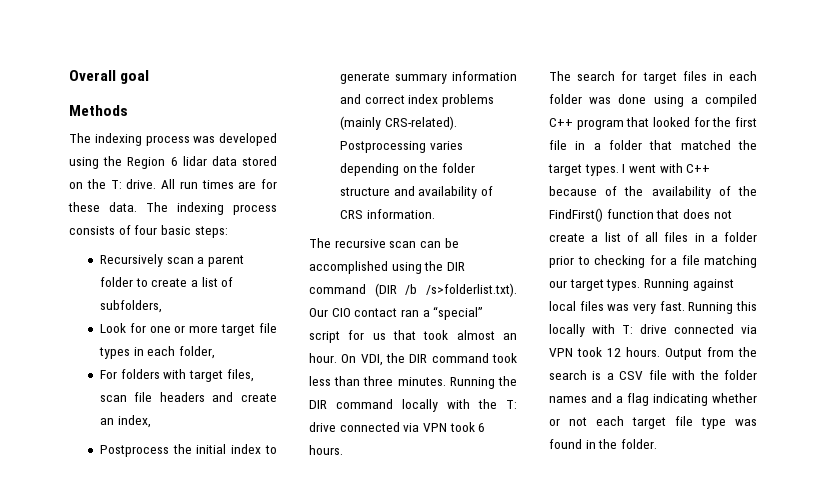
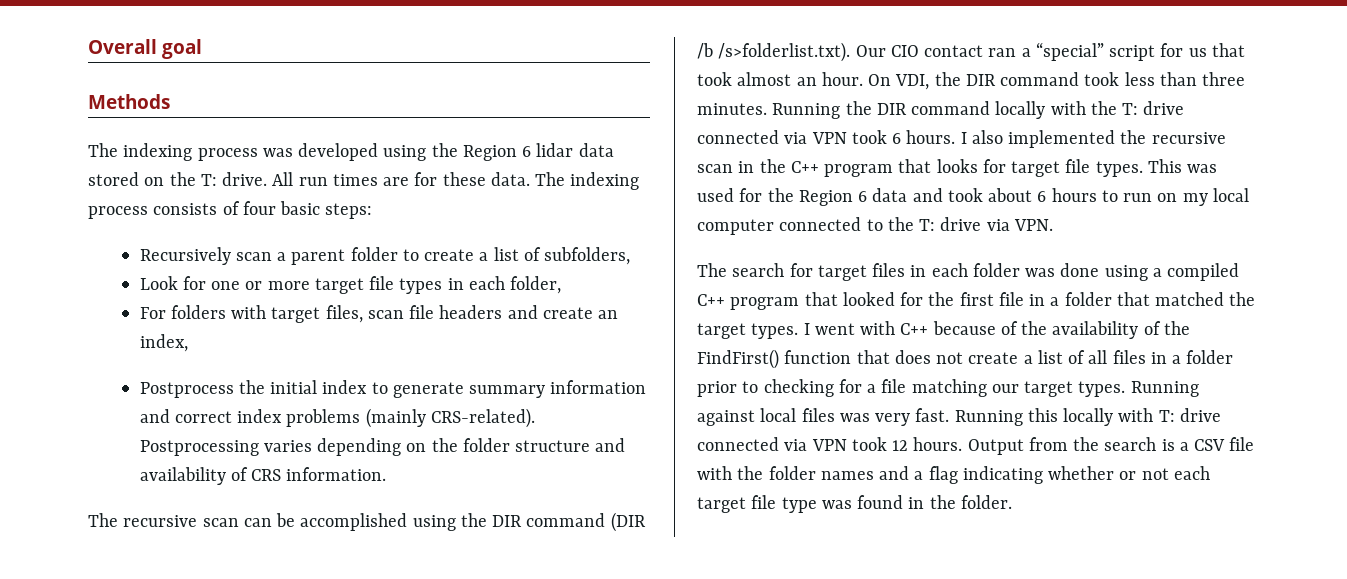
+ I also implemented the recursive scan in the C++ program that looks for target file types. This was used for the Region 6 data and took about 6 hours to run on my local computer connected to the T: drive via VPN.

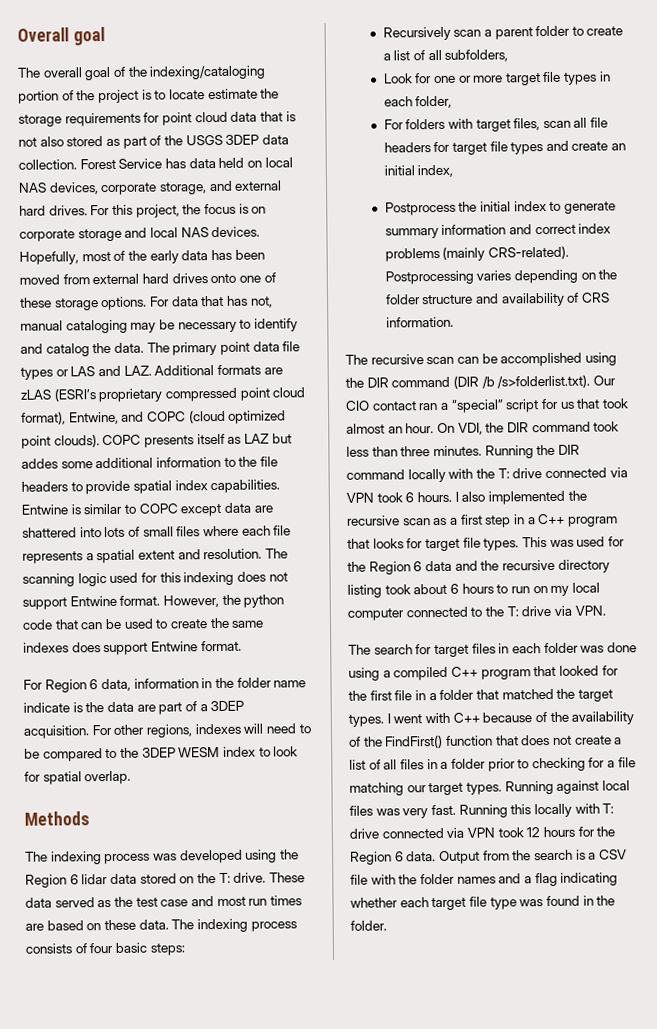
+ The overall goal of the indexing/cataloging portion of the project is to locate estimate the storage requirements for point cloud data that is not also stored as part of the USGS 3DEP data collection. Forest Service has data held on local NAS devices, corporate storage, and external hard drives. For this project, the focus is on corporate storage and local NAS devices. Hopefully, most of the early data has been moved from external hard drives onto one of these storage options. For data that has not, manual cataloging may be necessary to identify and catalog the data. The primary point data file types or LAS and LAZ. Additional formats are zLAS (ESRI’s proprietary compressed point cloud format), Entwine, and COPC (cloud optimized point clouds). COPC presents itself as LAZ but addes some additional information to the file headers to provide spatial index capabilities. Entwine is similar to COPC except data are shattered into lots of small files where each file represents a spatial extent and resolution. The scanning logic used for this indexing does not support Entwine format. However, the python code that can be used to create the same indexes does support Entwine format.
+ For Region 6 data, information in the folder name indicate is the data are part of a 3DEP acquisition. For other regions, indexes will need to be compared to the 3DEP WESM index to look for spatial overlap.
- All run times are for these data.
+ These data served as the test case and most run times are based on these data.
- Recursively scan a parent folder to create a list of subfolders,
+ Recursively scan a parent folder to create a list of all subfolders,
- For folders with target files, scan file headers and create an index,
+ For folders with target files, scan all file headers for target file types and create an initial index,
- I also implemented the recursive scan in the C++ program that looks for target file types.
+ I also implemented the recursive scan as a first step in a C++ program that looks for target file types.
- This was used for the Region 6 data and took about 6 hours to run on my local computer connected to the T: drive via VPN.
+ This was used for the Region 6 data and the recursive directory listing took about 6 hours to run on my local computer connected to the T: drive via VPN.
- Running this locally with T: drive connected via VPN took 12 hours.
+ Running this locally with T: drive connected via VPN took 12 hours for the Region 6 data.
- Output from the search is a CSV file with the folder names and a flag indicating whether or not each target file type was found in the folder.
+ Output from the search is a CSV file with the folder names and a flag indicating whether each target file type was found in the folder.

